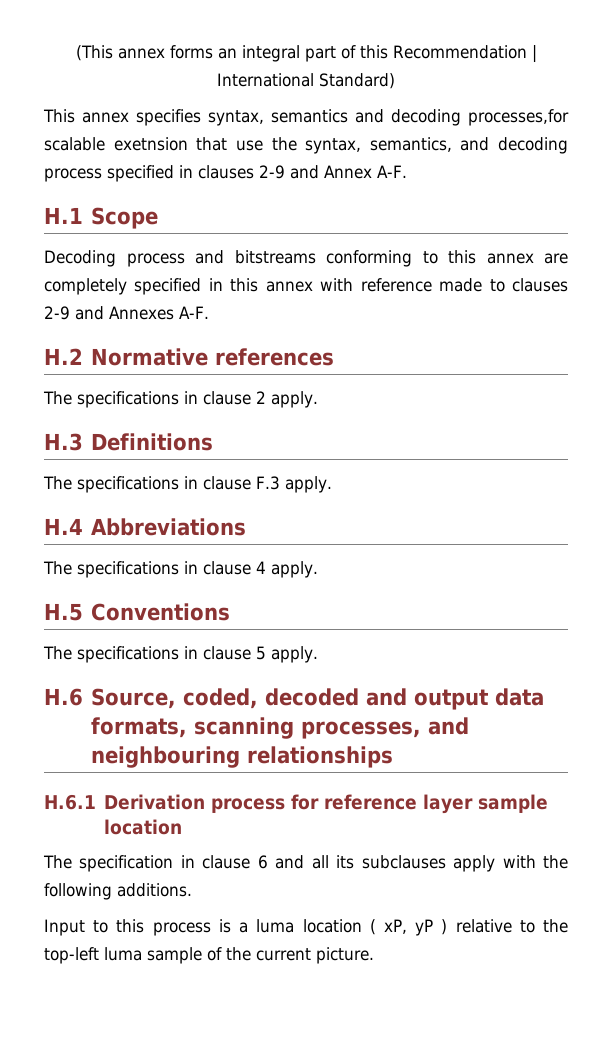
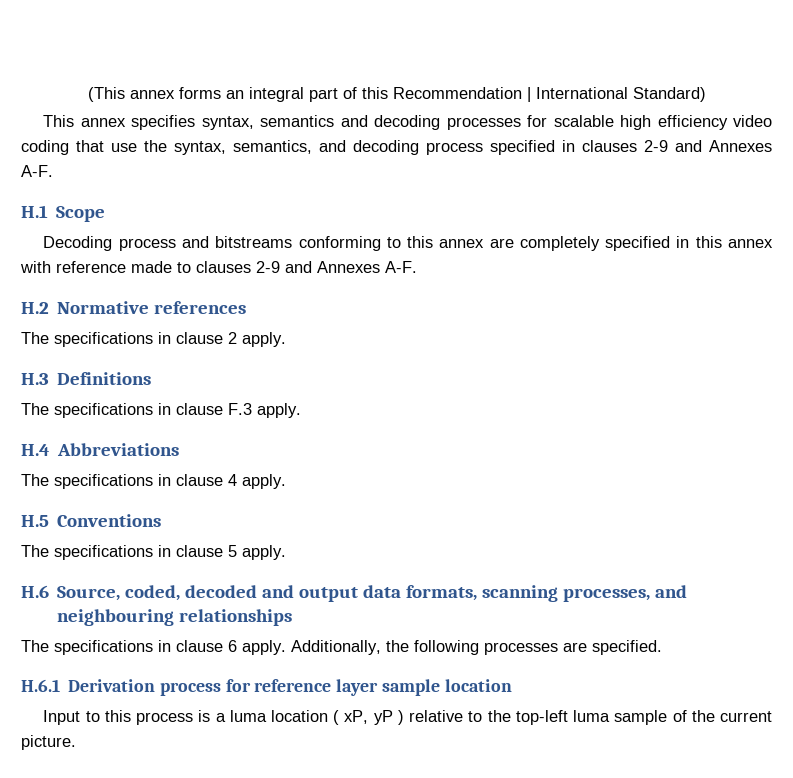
- This annex specifies syntax, semantics and decoding processes,for scalable exetnsion that use the syntax, semantics, and decoding process specified in clauses 2-9 and Annex A-F.
+ This annex specifies syntax, semantics and decoding processes for scalable high efficiency video coding that use the syntax, semantics, and decoding process specified in clauses 2-9 and Annexes A-F.
+ The specifications in clause 6 apply. Additionally, the following processes are specified.
- The specification in clause 6 and all its subclauses apply with the following additions.

